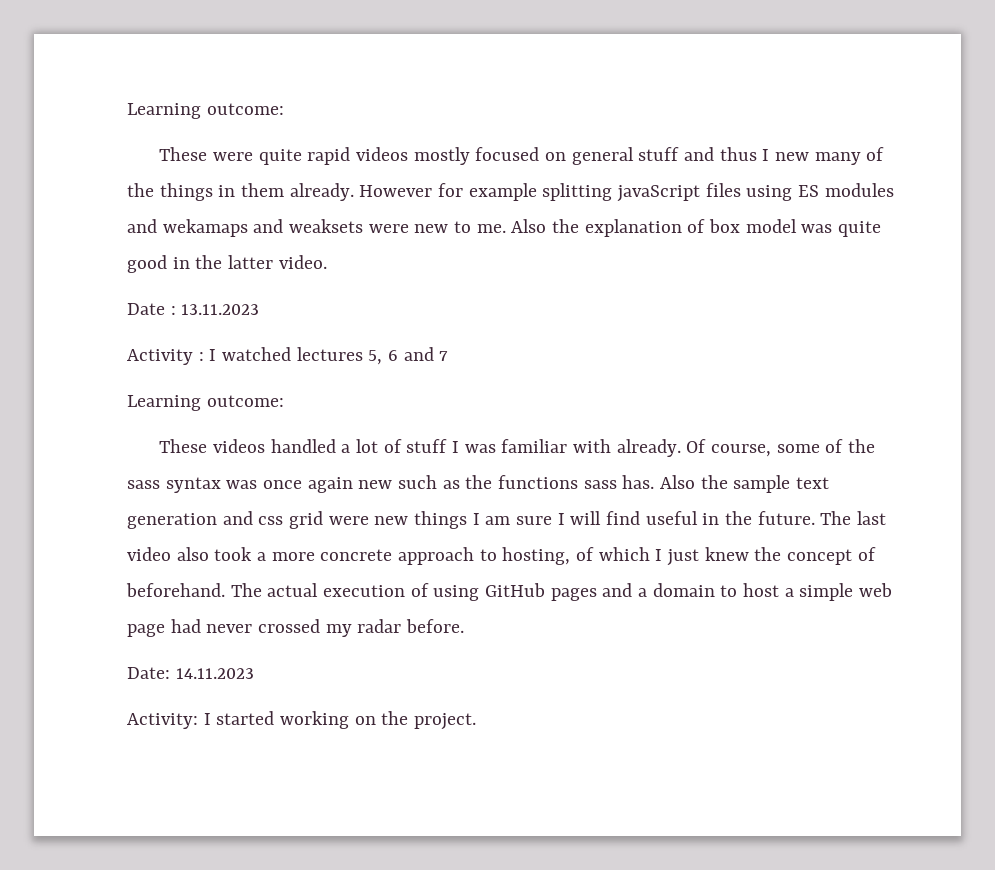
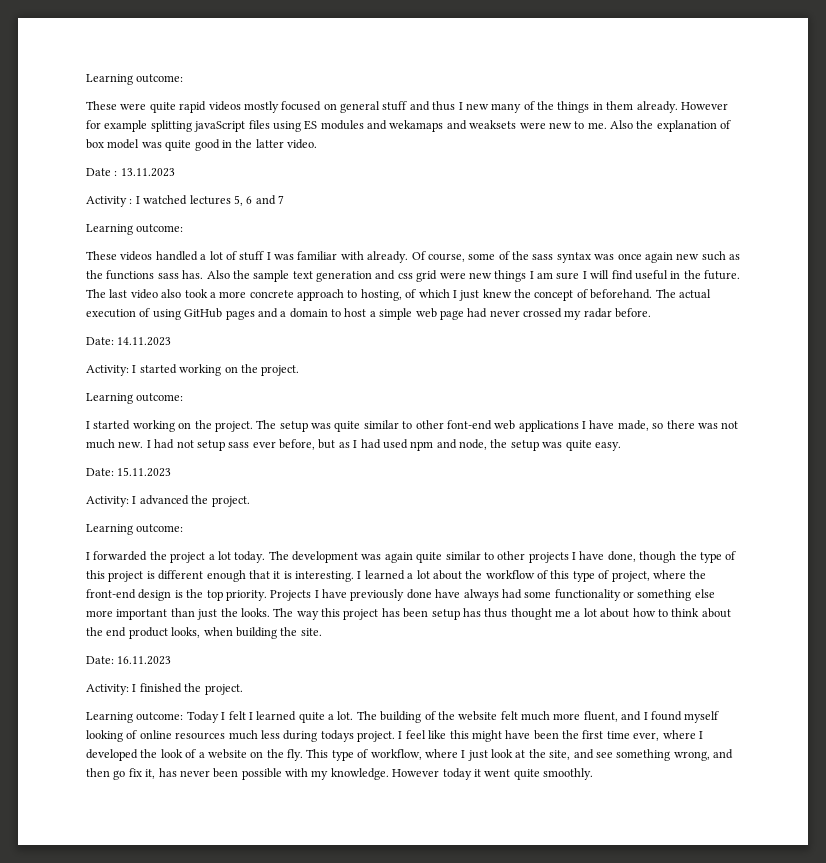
  Activity: I started working on the project.
+ Learning outcome:
+ I started working on the project. The setup was quite similar to other font-end web applications I have made, so there was not much new. I had not setup sass ever before, but as I had used npm and node, the setup was quite easy.
+ Date: 15.11.2023
+ Activity: I advanced the project.
+ Learning outcome:
+ I forwarded the project a lot today. The development was again quite similar to other projects I have done, though the type of this project is different enough that it is interesting. I learned a lot about the workflow of this type of project, where the front-end design is the top priority. Projects I have previously done have always had some functionality or something else more important than just the looks. The way this project has been setup has thus thought me a lot about how to think about the end product looks, when building the site.
+ Date: 16.11.2023
+ Activity: I finished the project.
+ Learning outcome: Today I felt I learned quite a lot. The building of the website felt much more fluent, and I found myself looking of online resources much less during todays project. I feel like this might have been the first time ever, where I developed the look of a website on the fly. This type of workflow, where I just look at the site, and see something wrong, and then go fix it, has never been possible with my knowledge. However today it went quite smoothly.

